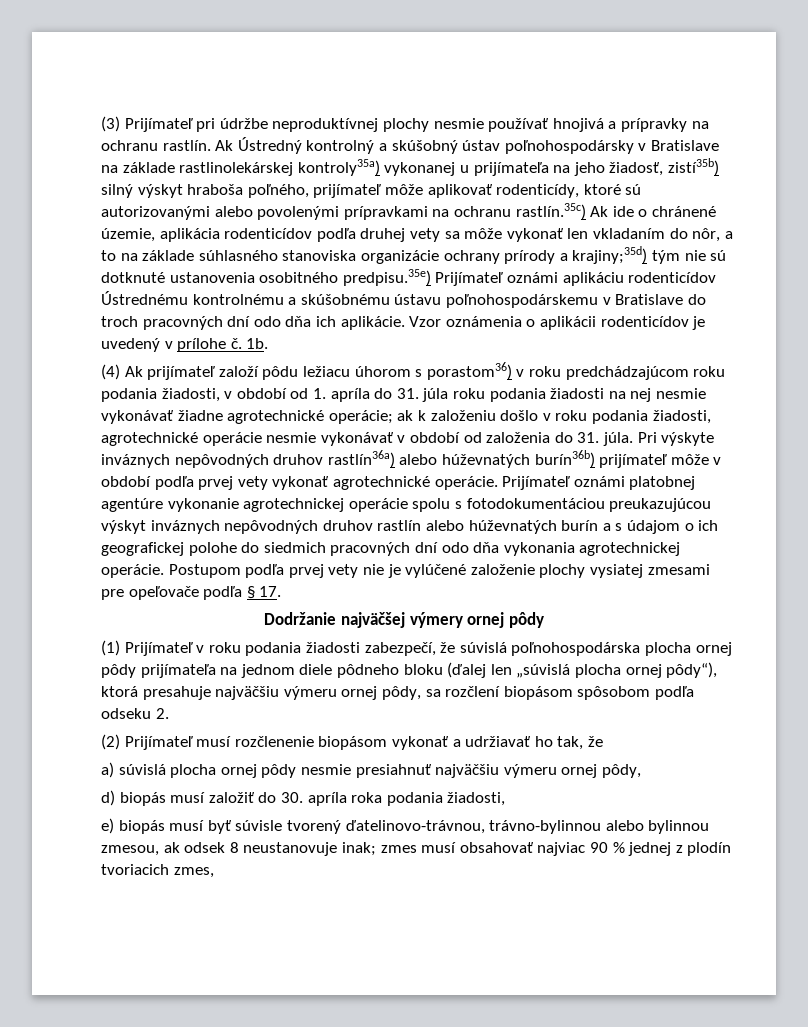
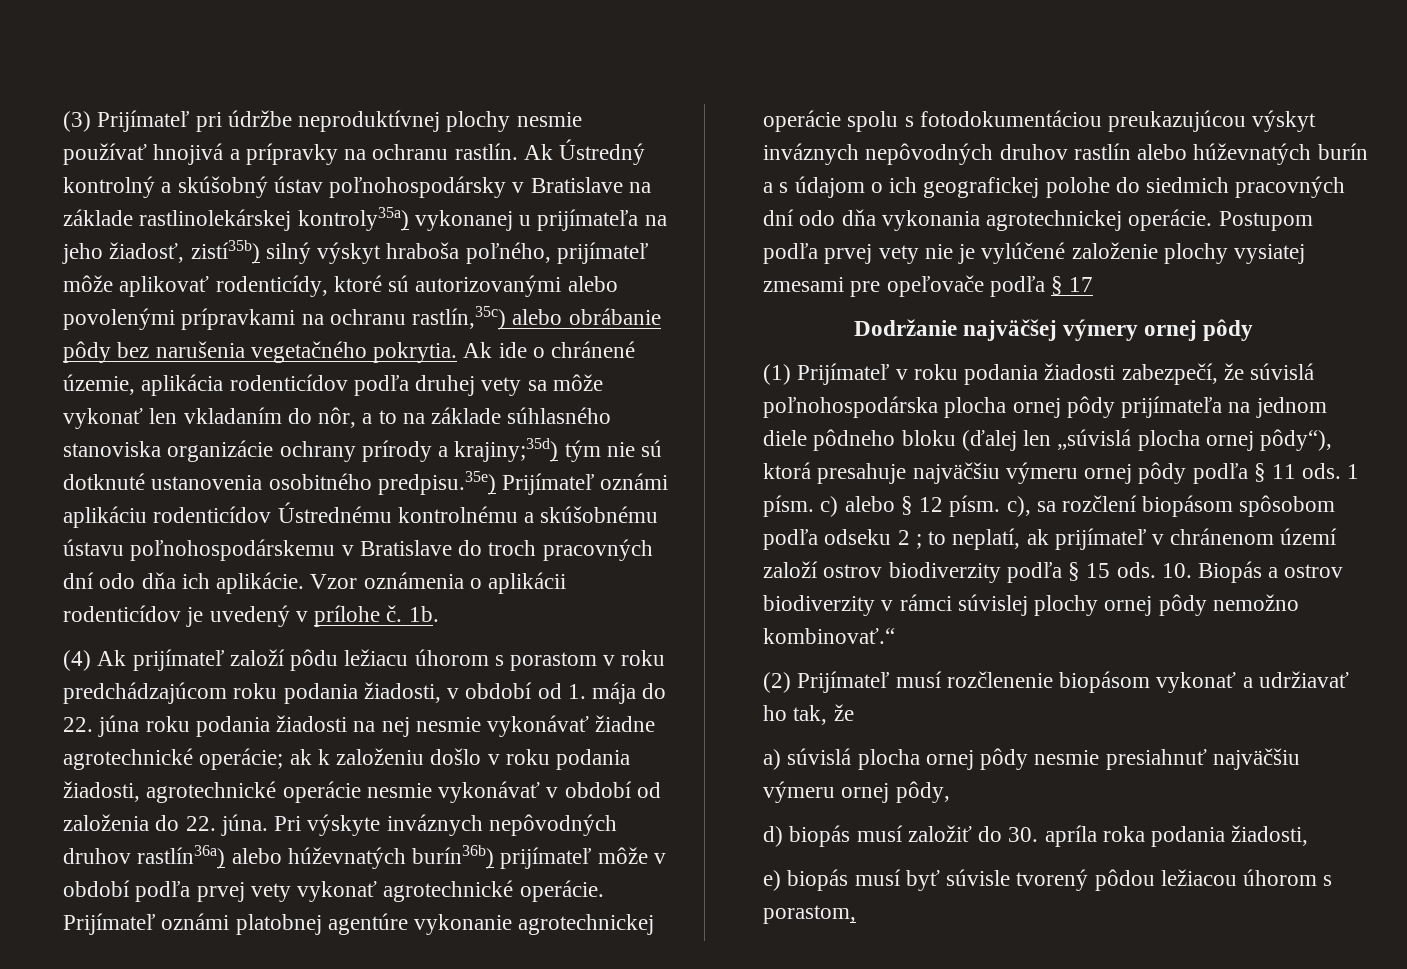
- Ak Ústredný kontrolný a skúšobný ústav poľnohospodársky v Bratislave na základe rastlinolekárskej kontroly35a) vykonanej u prijímateľa na jeho žiadosť, zistí35b) silný výskyt hraboša poľného, prijímateľ môže aplikovať rodenticídy, ktoré sú autorizovanými alebo povolenými prípravkami na ochranu rastlín.35c) Ak ide o chránené územie, aplikácia rodenticídov podľa druhej vety sa môže vykonať len vkladaním do nôr, a to na základe súhlasného stanoviska organizácie ochrany prírody a krajiny;35d) tým nie sú dotknuté ustanovenia osobitného predpisu.35e) Prijímateľ oznámi aplikáciu rodenticídov Ústrednému kontrolnému a skúšobnému ústavu poľnohospodárskemu v Bratislave do troch pracovných dní odo dňa ich aplikácie.
+ Ak Ústredný kontrolný a skúšobný ústav poľnohospodársky v Bratislave na základe rastlinolekárskej kontroly35a) vykonanej u prijímateľa na jeho žiadosť, zistí35b) silný výskyt hraboša poľného, prijímateľ môže aplikovať rodenticídy, ktoré sú autorizovanými alebo povolenými prípravkami na ochranu rastlín,35c) alebo obrábanie pôdy bez narušenia vegetačného pokrytia. Ak ide o chránené územie, aplikácia rodenticídov podľa druhej vety sa môže vykonať len vkladaním do nôr, a to na základe súhlasného stanoviska organizácie ochrany prírody a krajiny;35d) tým nie sú dotknuté ustanovenia osobitného predpisu.35e) Prijímateľ oznámi aplikáciu rodenticídov Ústrednému kontrolnému a skúšobnému ústavu poľnohospodárskemu v Bratislave do troch pracovných dní odo dňa ich aplikácie.
- (4) Ak prijímateľ založí pôdu ležiacu úhorom s porastom36) v roku predchádzajúcom roku podania žiadosti, v období od 1. apríla do 31. júla roku podania žiadosti na nej nesmie vykonávať žiadne agrotechnické operácie; ak k založeniu došlo v roku podania žiadosti, agrotechnické operácie nesmie vykonávať v období od založenia do 31. júla.
+ (4) Ak prijímateľ založí pôdu ležiacu úhorom s porastom v roku predchádzajúcom roku podania žiadosti, v období od 1. mája do 22. júna roku podania žiadosti na nej nesmie vykonávať žiadne agrotechnické operácie; ak k založeniu došlo v roku podania žiadosti, agrotechnické operácie nesmie vykonávať v období od založenia do 22. júna.
- Postupom podľa prvej vety nie je vylúčené založenie plochy vysiatej zmesami pre opeľovače podľa § 17.
+ Postupom podľa prvej vety nie je vylúčené založenie plochy vysiatej zmesami pre opeľovače podľa § 17
- (1) Prijímateľ v roku podania žiadosti zabezpečí, že súvislá poľnohospodárska plocha ornej pôdy prijímateľa na jednom diele pôdneho bloku (ďalej len „súvislá plocha ornej pôdy“), ktorá presahuje najväčšiu výmeru ornej pôdy, sa rozčlení biopásom spôsobom podľa odseku 2.
+ (1) Prijímateľ v roku podania žiadosti zabezpečí, že súvislá poľnohospodárska plocha ornej pôdy prijímateľa na jednom diele pôdneho bloku (ďalej len „súvislá plocha ornej pôdy“), ktorá presahuje najväčšiu výmeru ornej pôdy podľa § 11 ods. 1 písm. c) alebo § 12 písm. c), sa rozčlení biopásom spôsobom podľa odseku 2 ; to neplatí, ak prijímateľ v chránenom území založí ostrov biodiverzity podľa § 15 ods. 10. Biopás a ostrov biodiverzity v rámci súvislej plochy ornej pôdy nemožno kombinovať.“
- e) biopás musí byť súvisle tvorený ďatelinovo-trávnou, trávno-bylinnou alebo bylinnou zmesou, ak odsek 8 neustanovuje inak; zmes musí obsahovať najviac 90 % jednej z plodín tvoriacich zmes,
+ e) biopás musí byť súvisle tvorený pôdou ležiacou úhorom s porastom,

